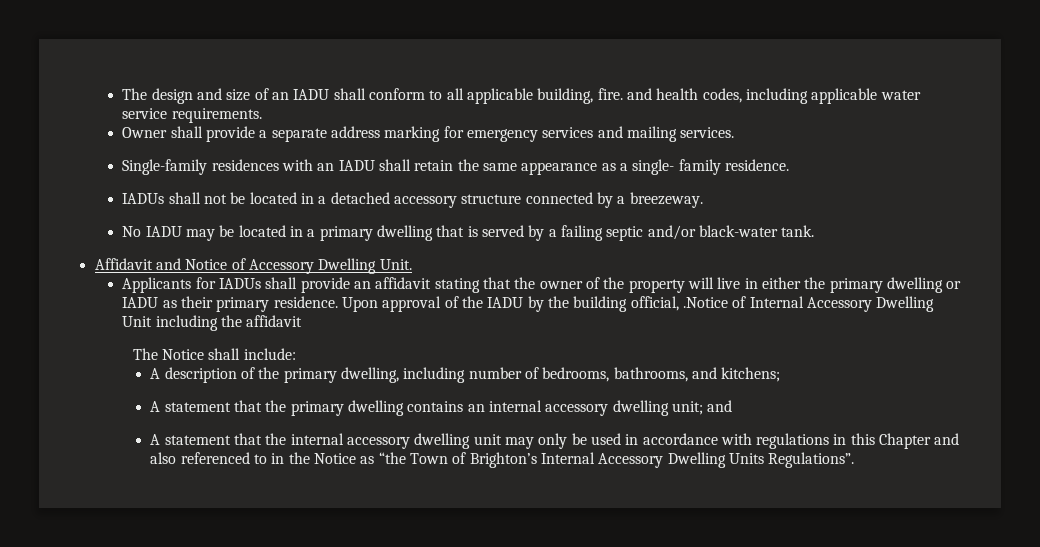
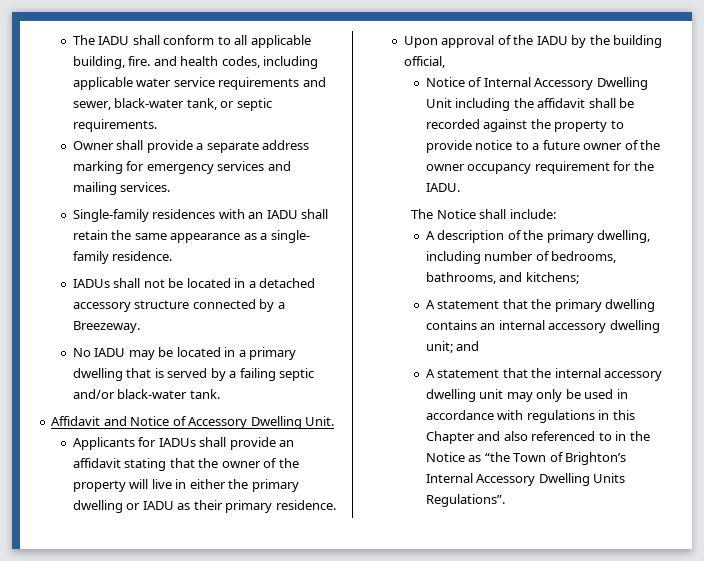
- The design and size of an IADU shall conform to all applicable building, fire. and health codes, including applicable water service requirements.
+ The IADU shall conform to all applicable building, fire. and health codes, including applicable water service requirements and sewer, black-water tank, or septic requirements.
- IADUs shall not be located in a detached accessory structure connected by a breezeway.
+ IADUs shall not be located in a detached accessory structure connected by a Breezeway.
- Applicants for IADUs shall provide an affidavit stating that the owner of the property will live in either the primary dwelling or IADU as their primary residence. Upon approval of the IADU by the building official, .Notice of Internal Accessory Dwelling Unit including the affidavit
+ Applicants for IADUs shall provide an affidavit stating that the owner of the property will live in either the primary dwelling or IADU as their primary residence.
+ Upon approval of the IADU by the building official,
+ Notice of Internal Accessory Dwelling Unit including the affidavit shall be recorded against the property to provide notice to a future owner of the owner occupancy requirement for the IADU.

